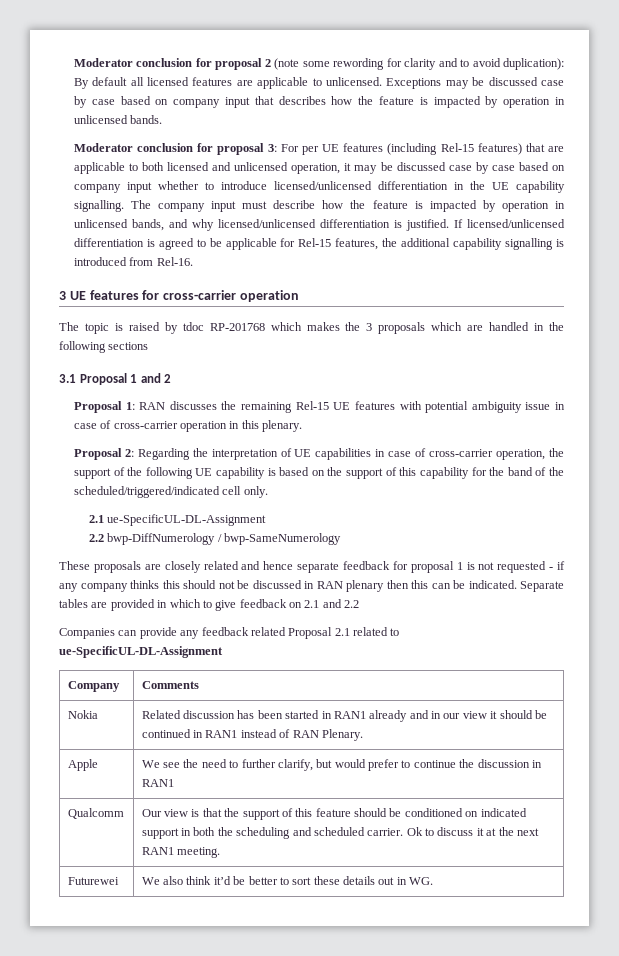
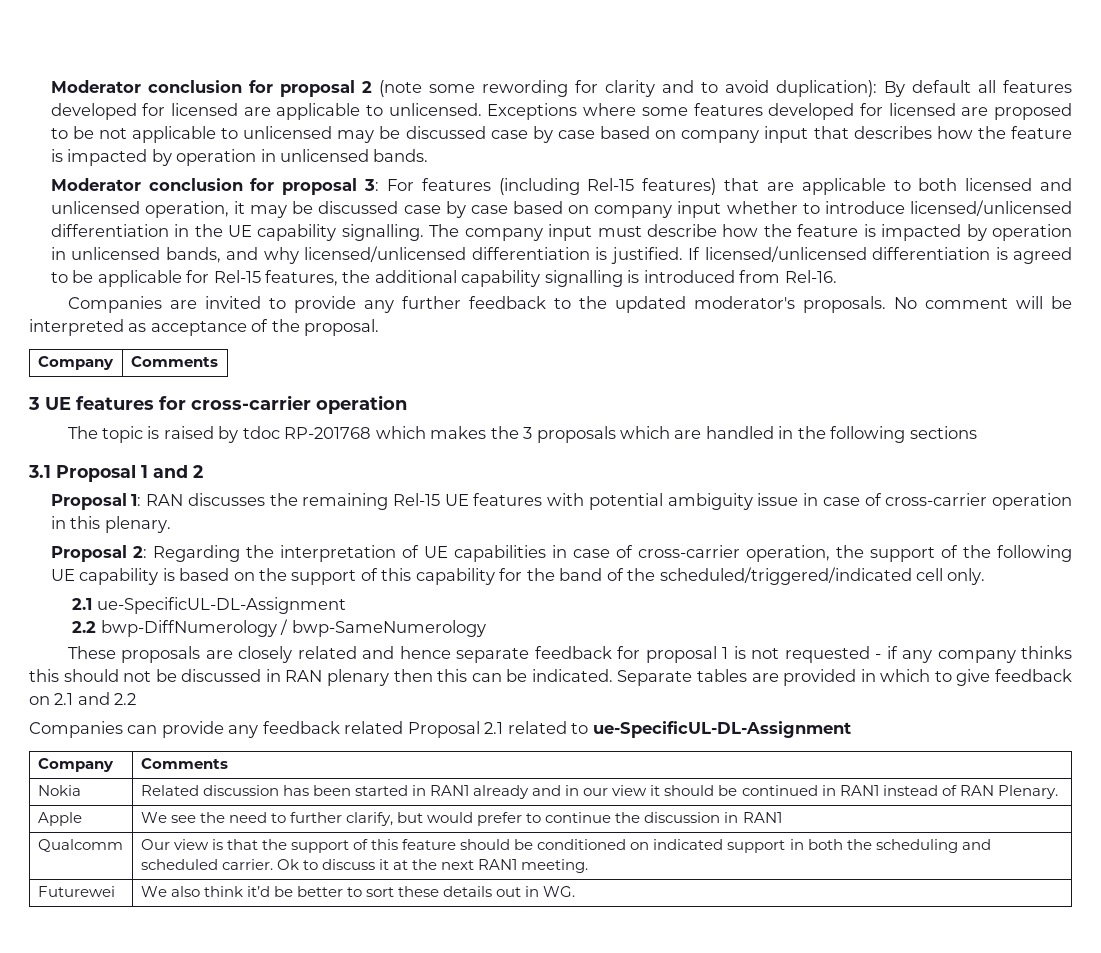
- Moderator conclusion for proposal 2 (note some rewording for clarity and to avoid duplication): By default all licensed features are applicable to unlicensed.
+ Moderator conclusion for proposal 2 (note some rewording for clarity and to avoid duplication): By default all features developed for licensed are applicable to unlicensed.
- Exceptions may be discussed case by case based on company input that describes how the feature is impacted by operation in unlicensed bands.
+ Exceptions where some features developed for licensed are proposed to be not applicable to unlicensed may be discussed case by case based on company input that describes how the feature is impacted by operation in unlicensed bands.
- Moderator conclusion for proposal 3: For per UE features (including Rel-15 features) that are applicable to both licensed and unlicensed operation, it may be discussed case by case based on company input whether to introduce licensed/unlicensed differentiation in the UE capability signalling.
+ Moderator conclusion for proposal 3: For features (including Rel-15 features) that are applicable to both licensed and unlicensed operation, it may be discussed case by case based on company input whether to introduce licensed/unlicensed differentiation in the UE capability signalling.
+ Companies are invited to provide any further feedback to the updated moderator's proposals. No comment will be interpreted as acceptance of the proposal.
+ Company | Comments

